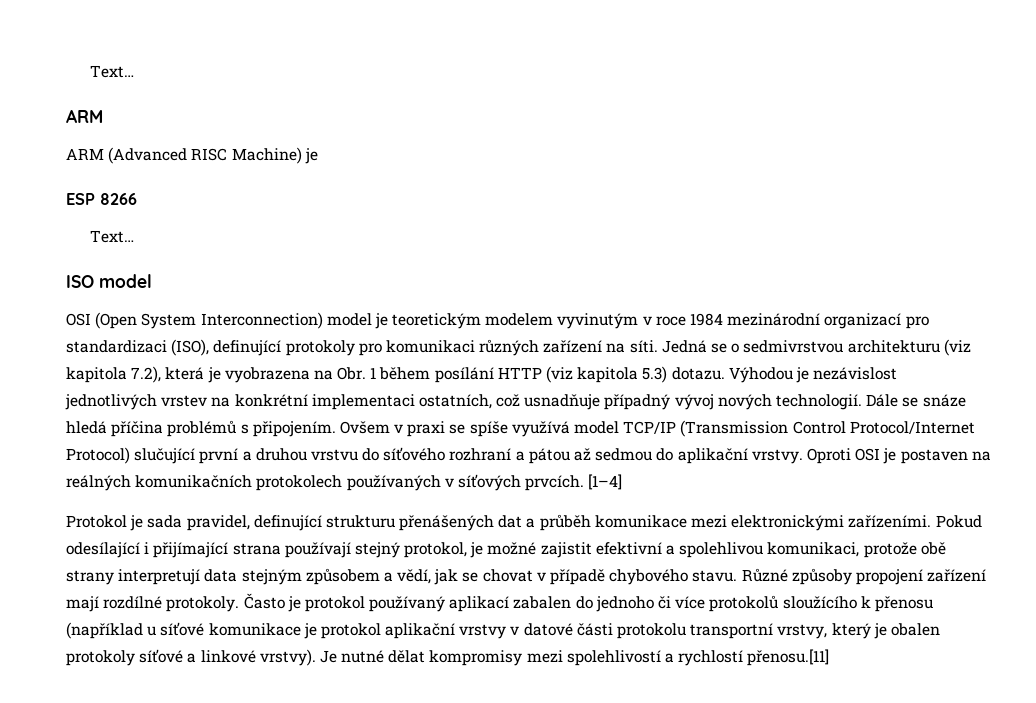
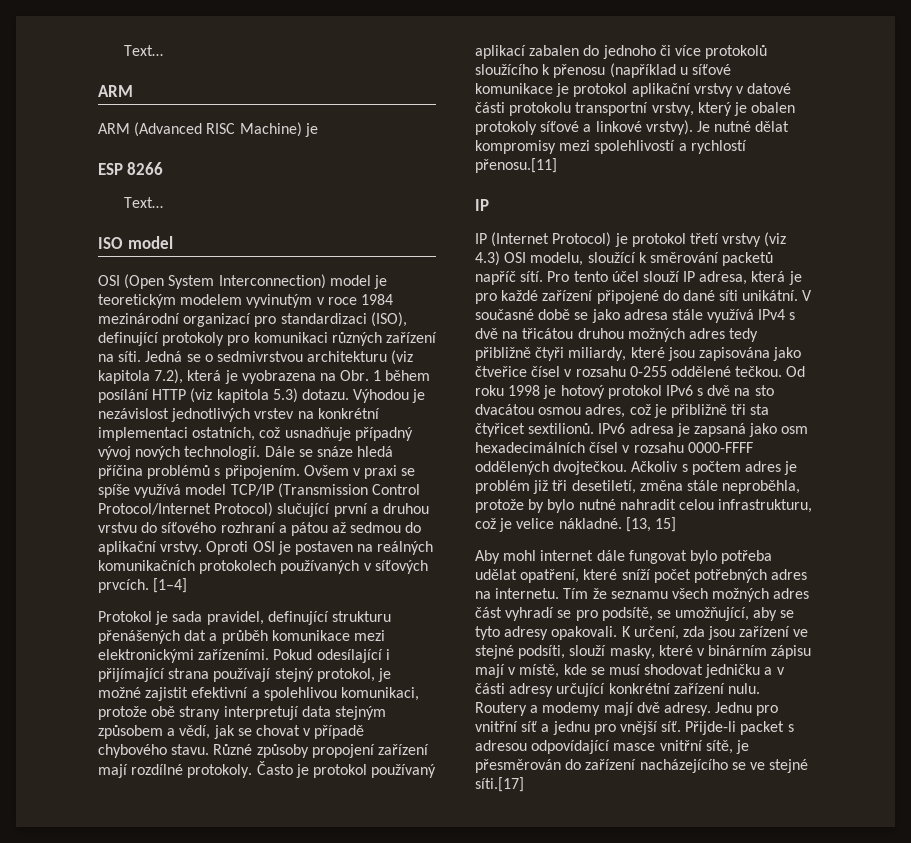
  Je nutné dělat kompromisy mezi spolehlivostí a rychlostí přenosu.[11]
+ IP
+ IP (Internet Protocol) je protokol třetí vrstvy (viz 4.3) OSI modelu, sloužící k směrování packetů napříč sítí. Pro tento účel slouží IP adresa, která je pro každé zařízení připojené do dané síti unikátní. V současné době se jako adresa stále využívá IPv4 s dvě na třicátou druhou možných adres tedy přibližně čtyři miliardy, které jsou zapisována jako čtveřice čísel v rozsahu 0-255 oddělené tečkou. Od roku 1998 je hotový protokol IPv6 s dvě na sto dvacátou osmou adres, což je přibližně tři sta čtyřicet sextilionů. IPv6 adresa je zapsaná jako osm hexadecimálních čísel v rozsahu 0000-FFFF oddělených dvojtečkou. Ačkoliv s počtem adres je problém již tři desetiletí, změna stále neproběhla, protože by bylo nutné nahradit celou infrastrukturu, což je velice nákladné. [13, 15]
+ Aby mohl internet dále fungovat bylo potřeba udělat opatření, které sníží počet potřebných adres na internetu. Tím že seznamu všech možných adres část vyhradí se pro podsítě, se umožňující, aby se tyto adresy opakovali. K určení, zda jsou zařízení ve stejné podsíti, slouží masky, které v binárním zápisu mají v místě, kde se musí shodovat jedničku a v části adresy určující konkrétní zařízení nulu. Routery a modemy mají dvě adresy. Jednu pro vnitřní síť a jednu pro vnější síť. Přijde-li packet s adresou odpovídající masce vnitřní sítě, je přesměrován do zařízení nacházejícího se ve stejné síti.[17]

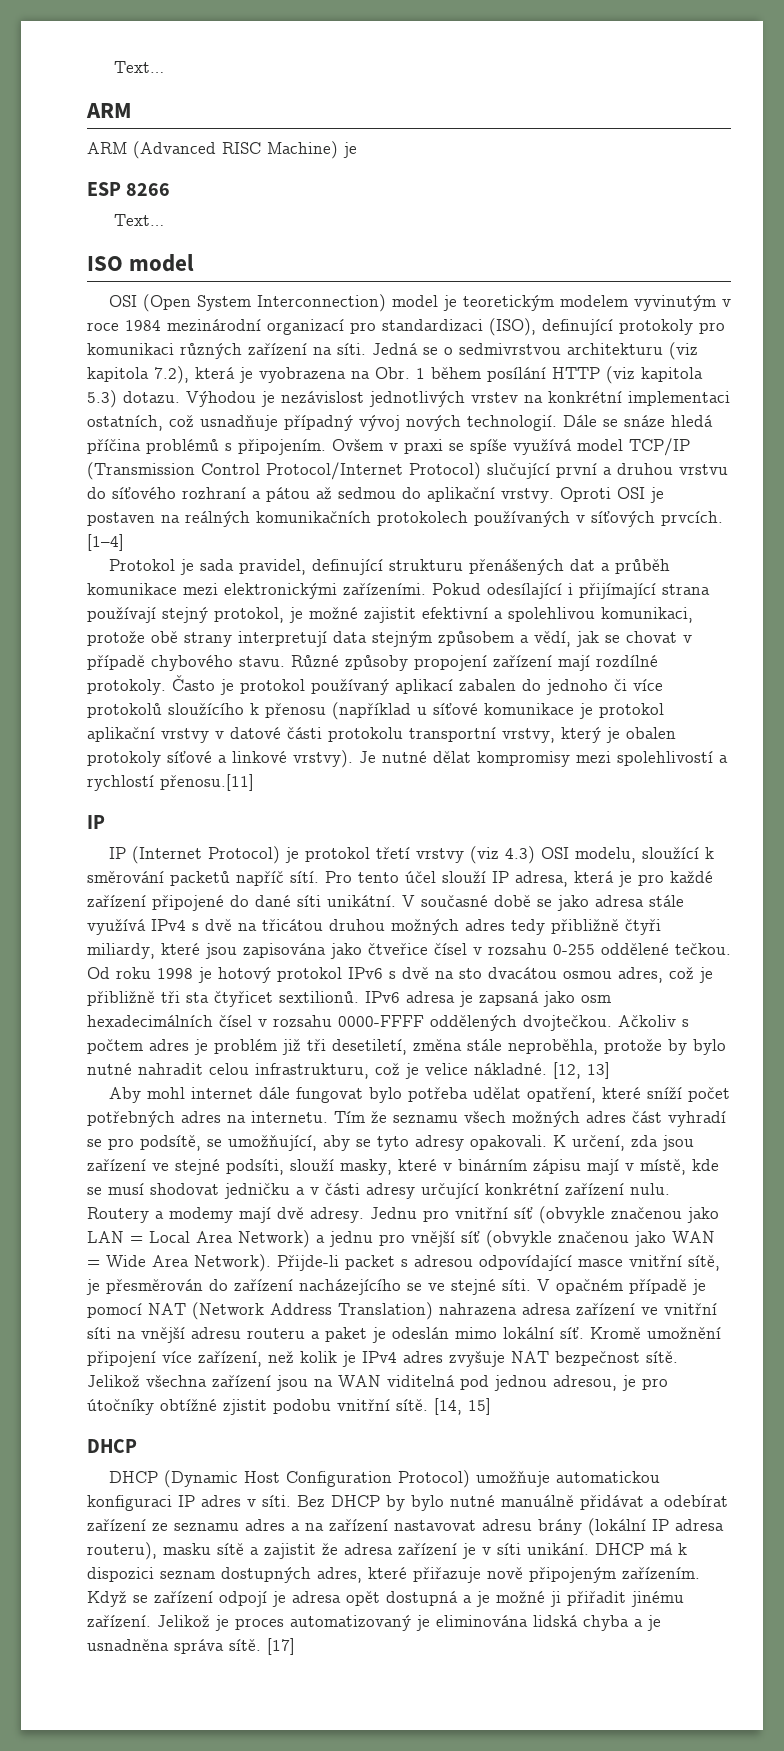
- [13, 15]
+ [12, 13]
- Jednu pro vnitřní síť a jednu pro vnější síť.
+ Jednu pro vnitřní síť (obvykle značenou jako LAN = Local Area Network) a jednu pro vnější síť (obvykle značenou jako WAN = Wide Area Network).
- Přijde-li packet s adresou odpovídající masce vnitřní sítě, je přesměrován do zařízení nacházejícího se ve stejné síti.[17]
+ Přijde-li packet s adresou odpovídající masce vnitřní sítě, je přesměrován do zařízení nacházejícího se ve stejné síti. V opačném případě je pomocí NAT (Network Address Translation) nahrazena adresa zařízení ve vnitřní síti na vnější adresu routeru a paket je odeslán mimo lokální síť. Kromě umožnění připojení více zařízení, než kolik je IPv4 adres zvyšuje NAT bezpečnost sítě. Jelikož všechna zařízení jsou na WAN viditelná pod jednou adresou, je pro útočníky obtížné zjistit podobu vnitřní sítě. [14, 15]
+ DHCP
+ DHCP (Dynamic Host Configuration Protocol) umožňuje automatickou konfiguraci IP adres v síti. Bez DHCP by bylo nutné manuálně přidávat a odebírat zařízení ze seznamu adres a na zařízení nastavovat adresu brány (lokální IP adresa routeru), masku sítě a zajistit že adresa zařízení je v síti unikání. DHCP má k dispozici seznam dostupných adres, které přiřazuje nově připojeným zařízením. Když se zařízení odpojí je adresa opět dostupná a je možné ji přiřadit jinému zařízení. Jelikož je proces automatizovaný je eliminována lidská chyba a je usnadněna správa sítě. [17]

